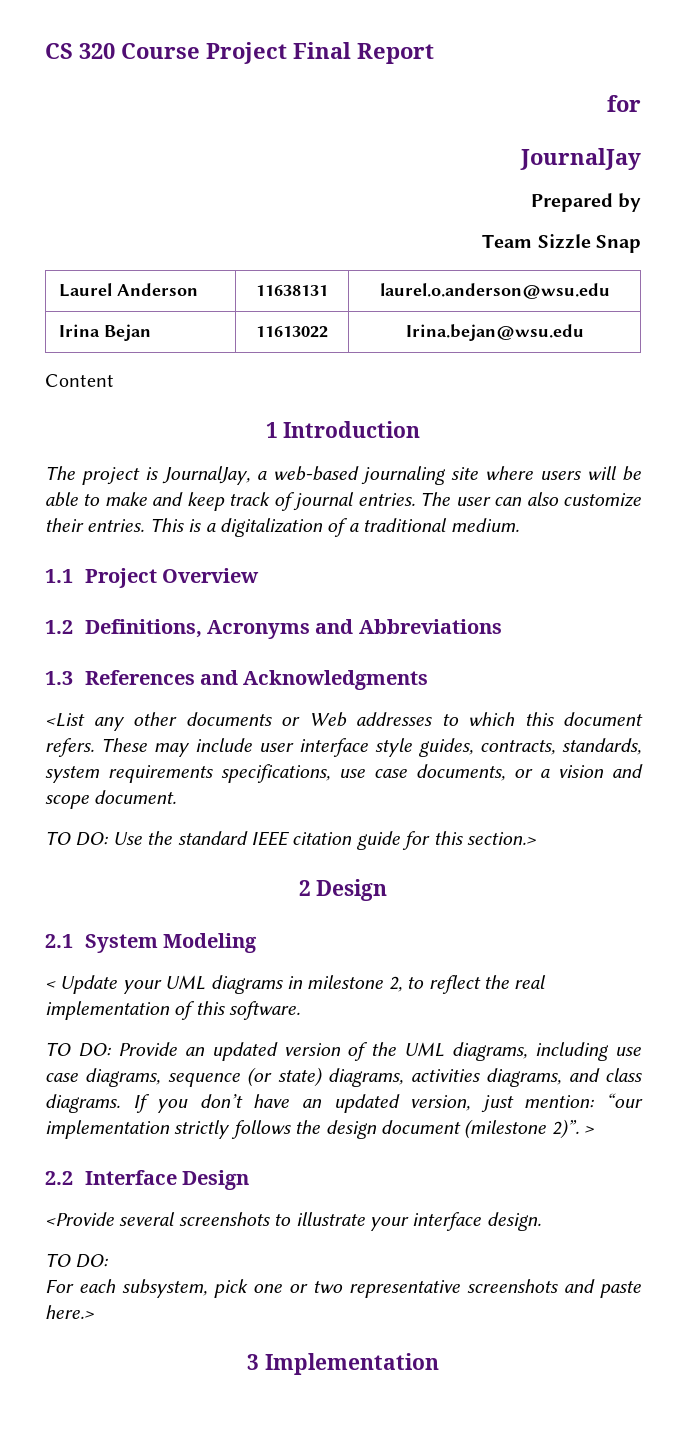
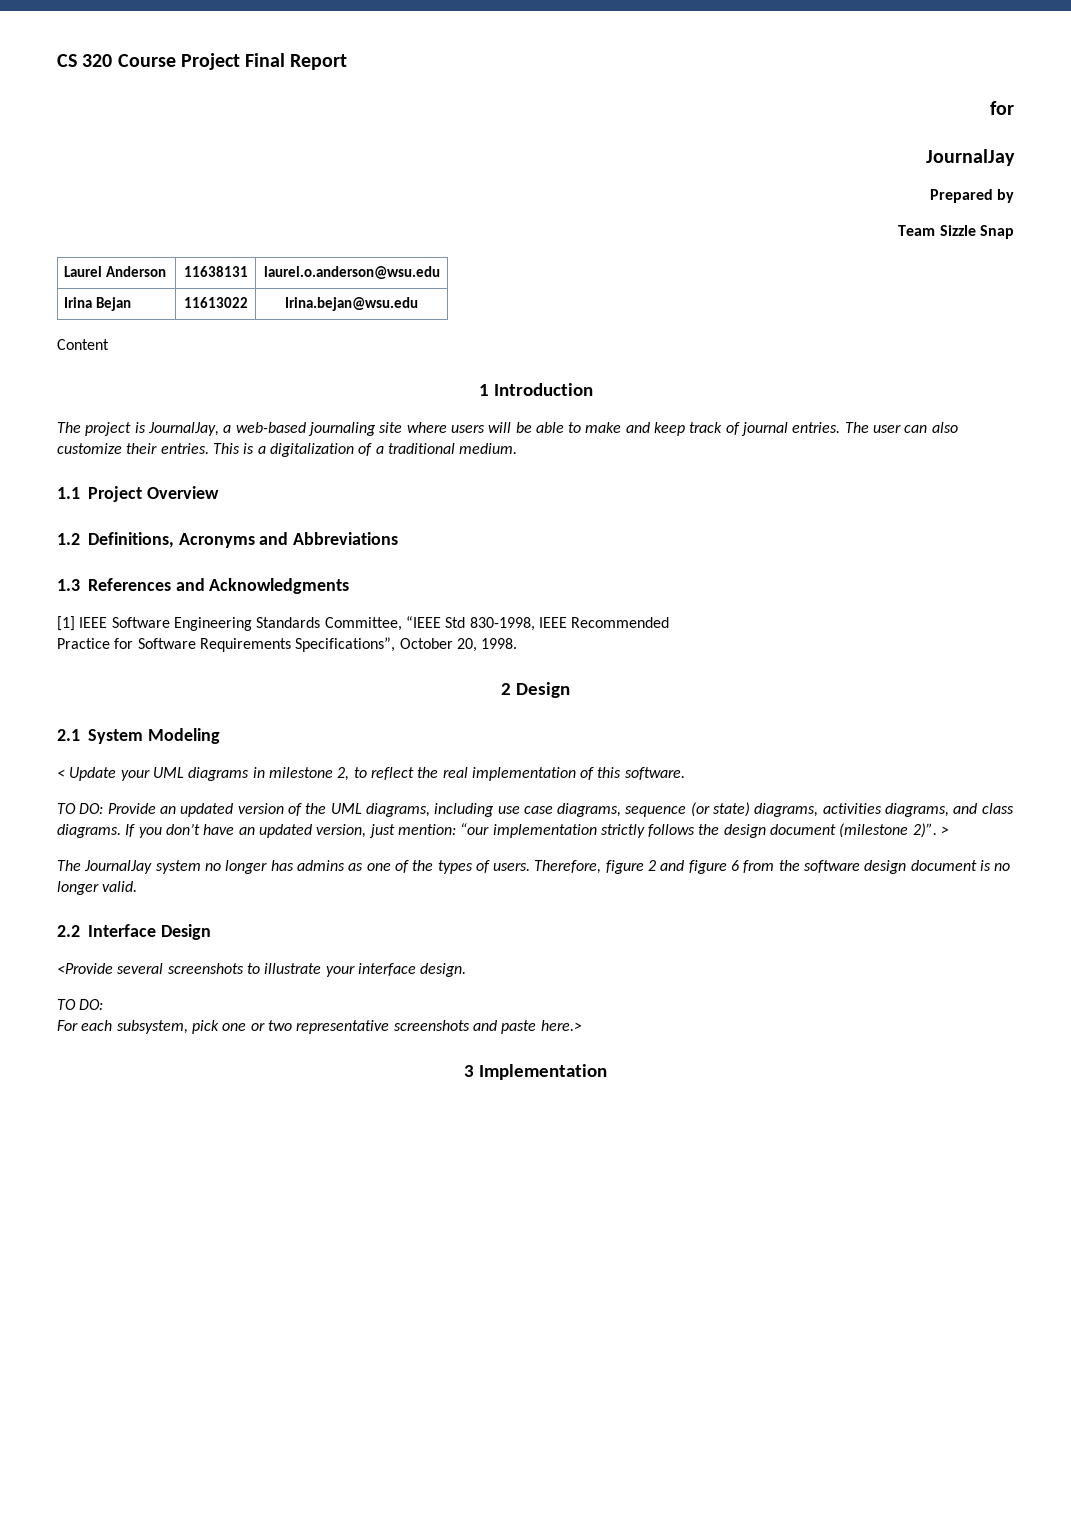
- <List any other documents or Web addresses to which this document refers. These may include user interface style guides, contracts, standards, system requirements specifications, use case documents, or a vision and scope document.
- TO DO: Use the standard IEEE citation guide for this section.>
+ [1] IEEE Software Engineering Standards Committee, “IEEE Std 830-1998, IEEE Recommended
+ Practice for Software Requirements Specifications”, October 20, 1998.
+ The JournalJay system no longer has admins as one of the types of users. Therefore, figure 2 and figure 6 from the software design document is no longer valid.

